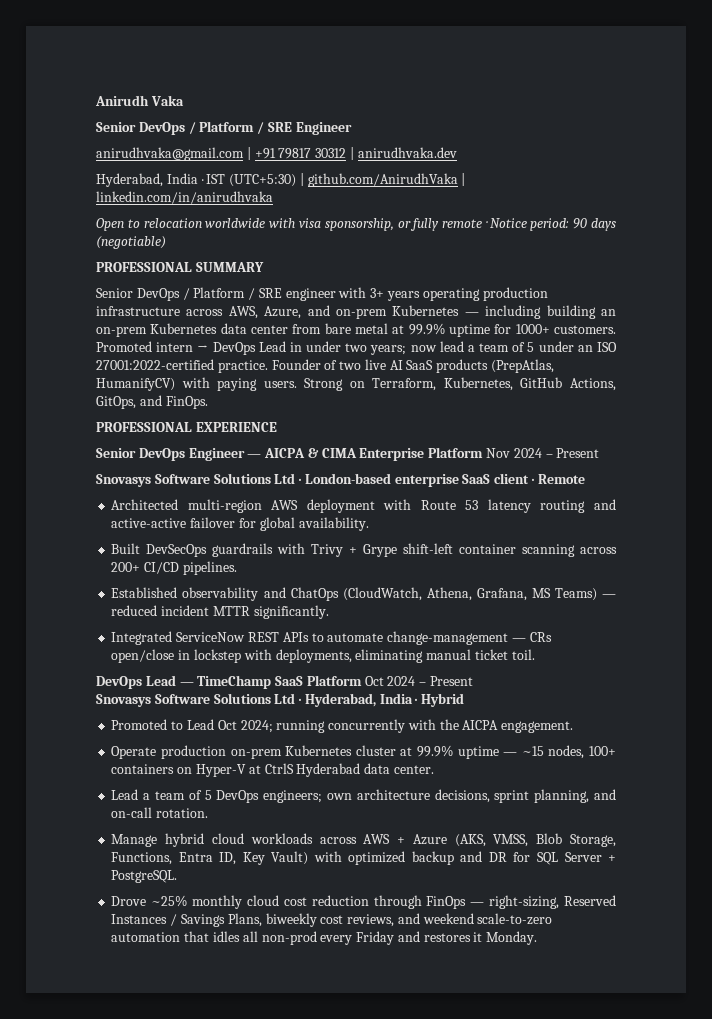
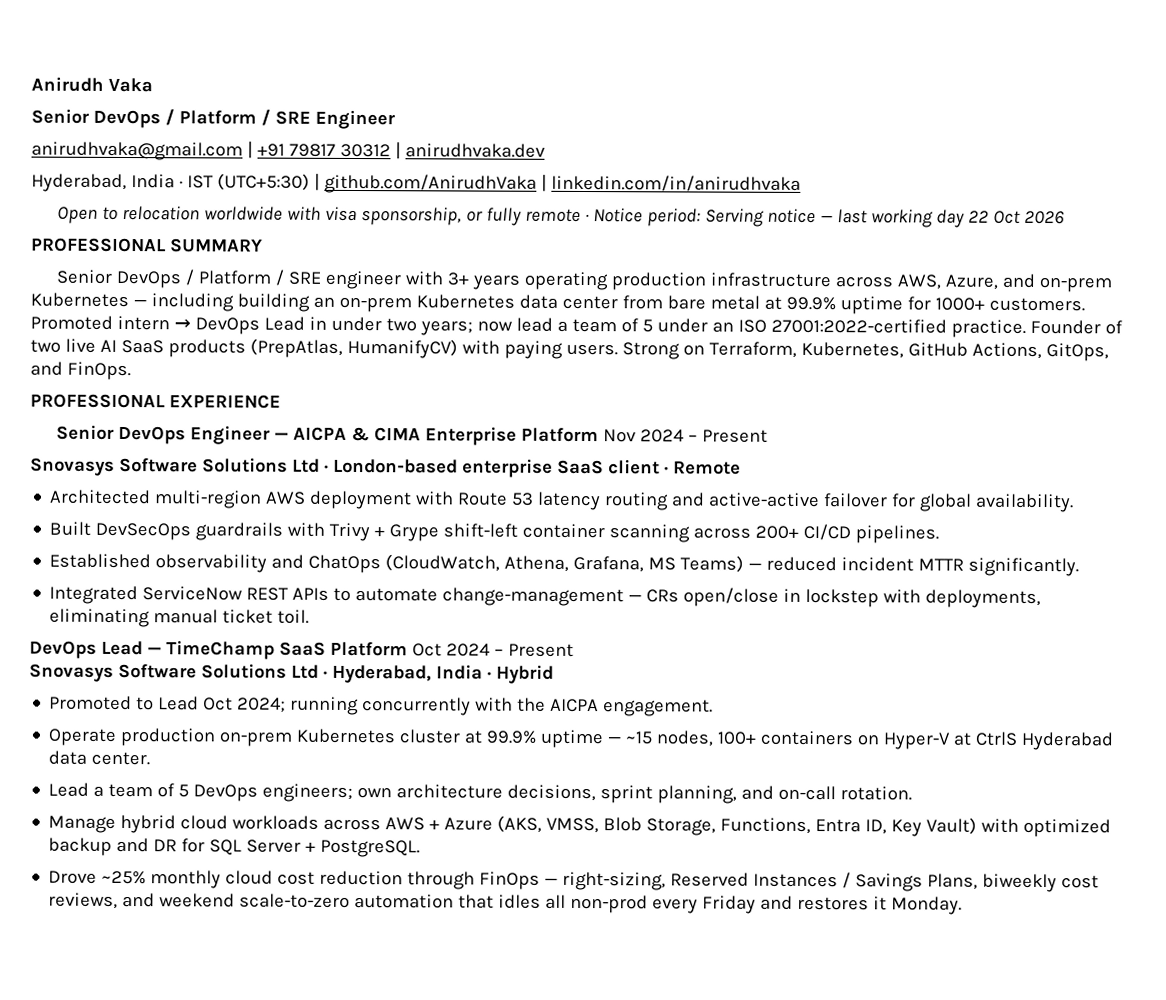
- Open to relocation worldwide with visa sponsorship, or fully remote · Notice period: 90 days (negotiable)
+ Open to relocation worldwide with visa sponsorship, or fully remote · Notice period: Serving notice — last working day 22 Oct 2026

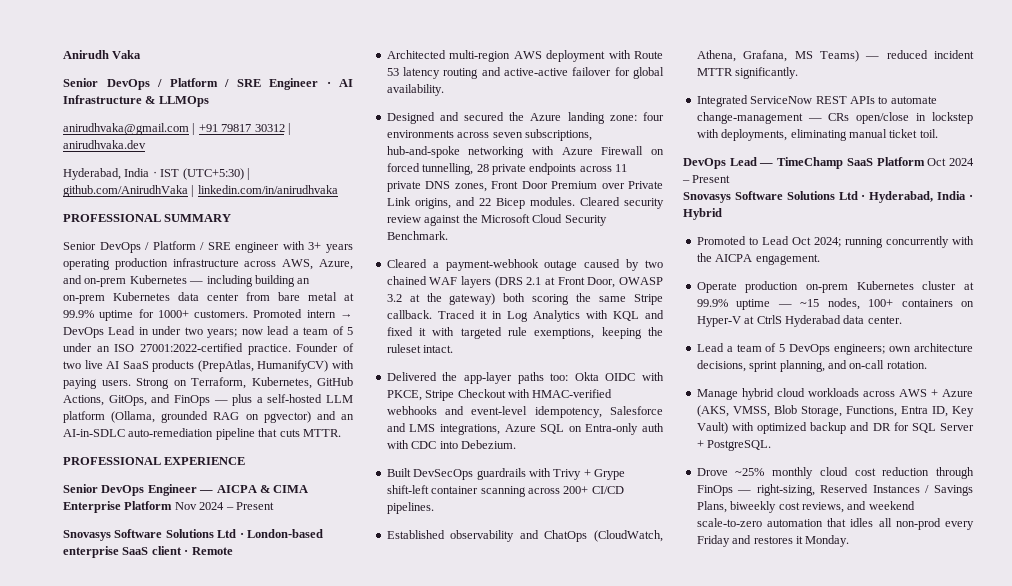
- Senior DevOps / Platform / SRE Engineer
+ Senior DevOps / Platform / SRE Engineer · AI Infrastructure & LLMOps
- Open to relocation worldwide with visa sponsorship, or fully remote · Notice period: Serving notice — last working day 22 Oct 2026
- Strong on Terraform, Kubernetes, GitHub Actions, GitOps, and FinOps.
+ Strong on Terraform, Kubernetes, GitHub Actions, GitOps, and FinOps — plus a self-hosted LLM platform (Ollama, grounded RAG on pgvector) and an AI-in-SDLC auto-remediation pipeline that cuts MTTR.
+ Designed and secured the Azure landing zone: four environments across seven subscriptions, hub-and-spoke networking with Azure Firewall on forced tunnelling, 28 private endpoints across 11 private DNS zones, Front Door Premium over Private Link origins, and 22 Bicep modules. Cleared security review against the Microsoft Cloud Security Benchmark.
+ Cleared a payment-webhook outage caused by two chained WAF layers (DRS 2.1 at Front Door, OWASP 3.2 at the gateway) both scoring the same Stripe callback. Traced it in Log Analytics with KQL and fixed it with targeted rule exemptions, keeping the ruleset intact.
+ Delivered the app-layer paths too: Okta OIDC with PKCE, Stripe Checkout with HMAC-verified webhooks and event-level idempotency, Salesforce and LMS integrations, Azure SQL on Entra-only auth with CDC into Debezium.

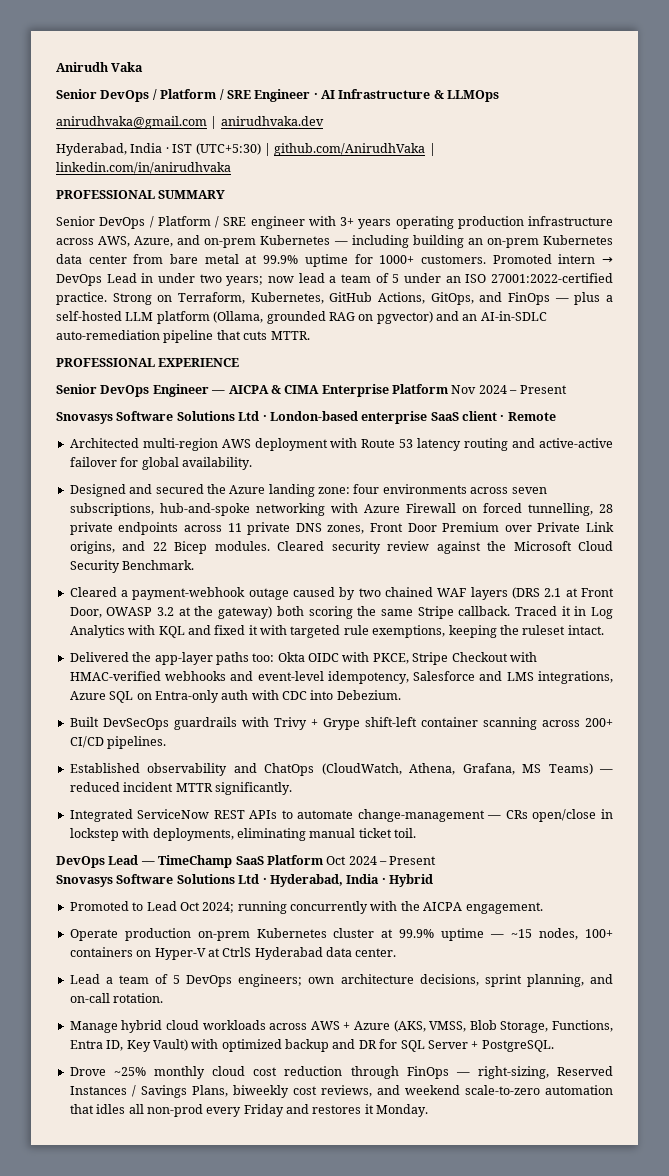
- anirudhvaka@gmail.com | +91 79817 30312 | anirudhvaka.dev
+ anirudhvaka@gmail.com | anirudhvaka.dev
- Founder of two live AI SaaS products (PrepAtlas, HumanifyCV) with paying users.

